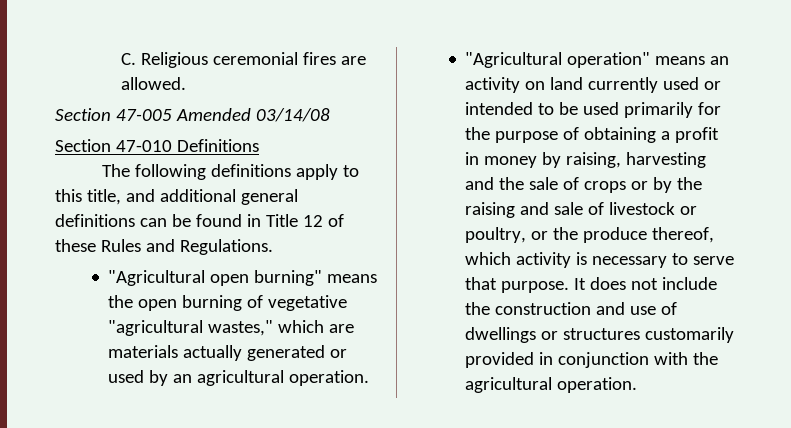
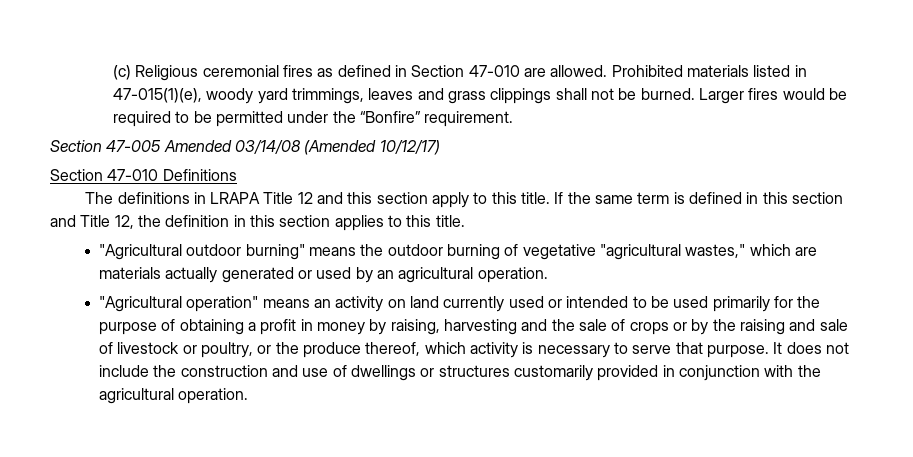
- C. Religious ceremonial fires are allowed.
+ (c) Religious ceremonial fires as defined in Section 47-010 are allowed. Prohibited materials listed in 47-015(1)(e), woody yard trimmings, leaves and grass clippings shall not be burned. Larger fires would be required to be permitted under the “Bonfire” requirement.
- Section 47-005 Amended 03/14/08
+ Section 47-005 Amended 03/14/08 (Amended 10/12/17)
- The following definitions apply to this title, and additional general definitions can be found in Title 12 of these Rules and Regulations.
- "Agricultural open burning" means the open burning of vegetative "agricultural wastes," which are materials actually generated or used by an agricultural operation.
+ The definitions in LRAPA Title 12 and this section apply to this title. If the same term is defined in this section and Title 12, the definition in this section applies to this title.
+ "Agricultural outdoor burning" means the outdoor burning of vegetative "agricultural wastes," which are materials actually generated or used by an agricultural operation.

